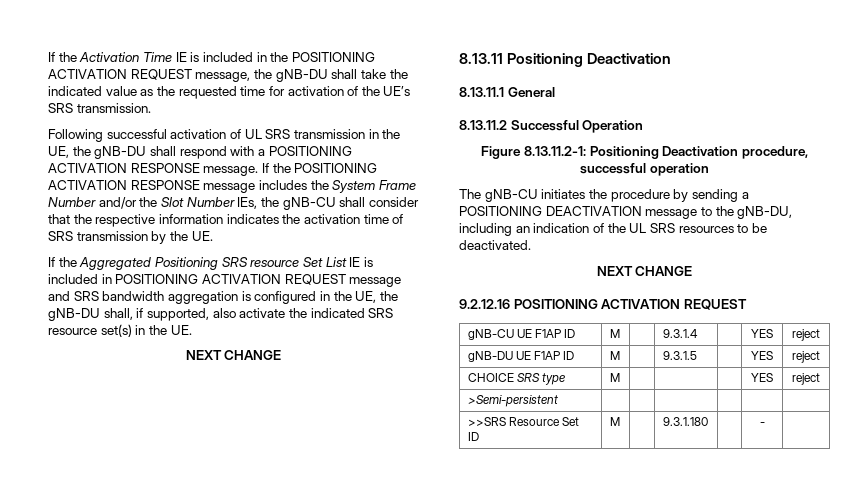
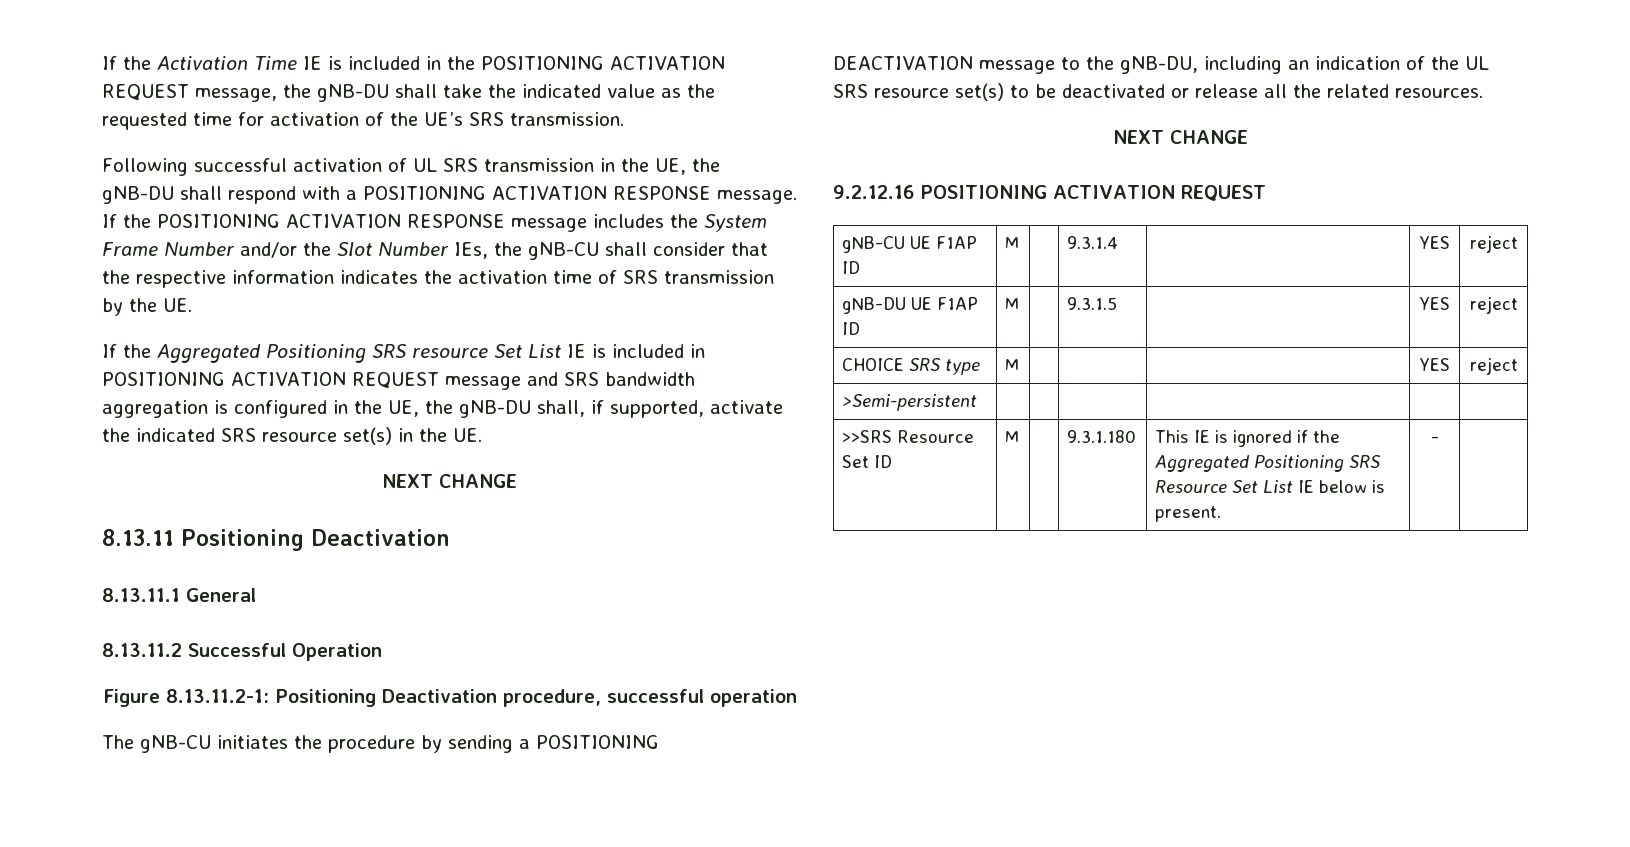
- If the Aggregated Positioning SRS resource Set List IE is included in POSITIONING ACTIVATION REQUEST message and SRS bandwidth aggregation is configured in the UE, the gNB-DU shall, if supported, also activate the indicated SRS resource set(s) in the UE.
+ If the Aggregated Positioning SRS resource Set List IE is included in POSITIONING ACTIVATION REQUEST message and SRS bandwidth aggregation is configured in the UE, the gNB-DU shall, if supported, activate the indicated SRS resource set(s) in the UE.
- The gNB-CU initiates the procedure by sending a POSITIONING DEACTIVATION message to the gNB-DU, including an indication of the UL SRS resources to be deactivated.
+ The gNB-CU initiates the procedure by sending a POSITIONING DEACTIVATION message to the gNB-DU, including an indication of the UL SRS resource set(s) to be deactivated or release all the related resources.
- >>SRS Resource Set ID | M | | 9.3.1.180 | | - |
+ >>SRS Resource Set ID | M | | 9.3.1.180 | This IE is ignored if the Aggregated Positioning SRS Resource Set List IE below is present. | - |

